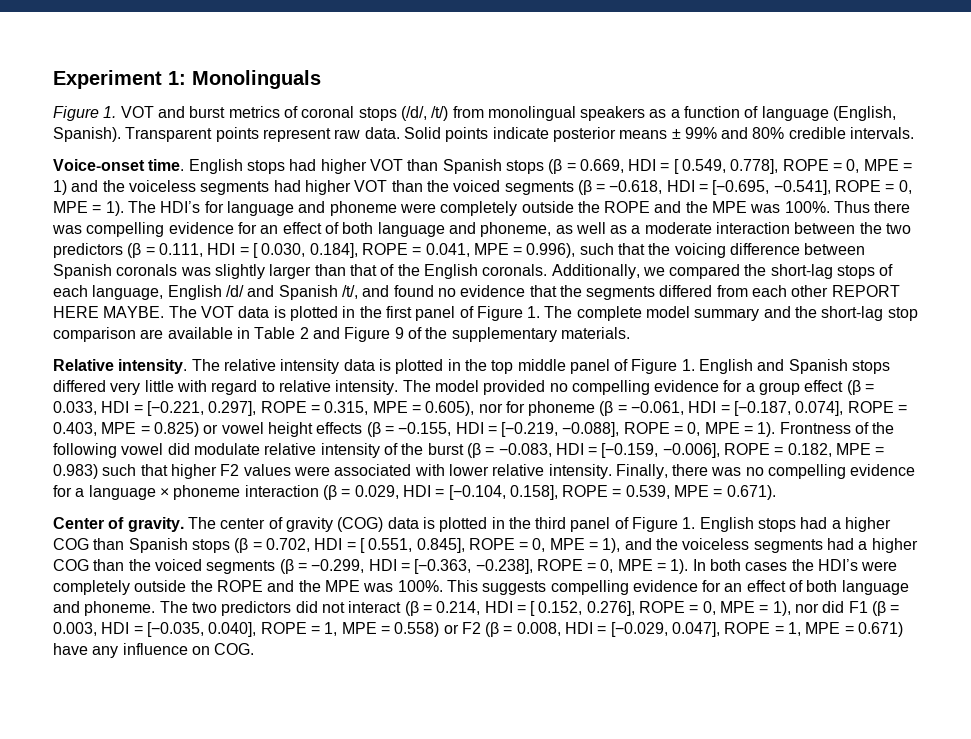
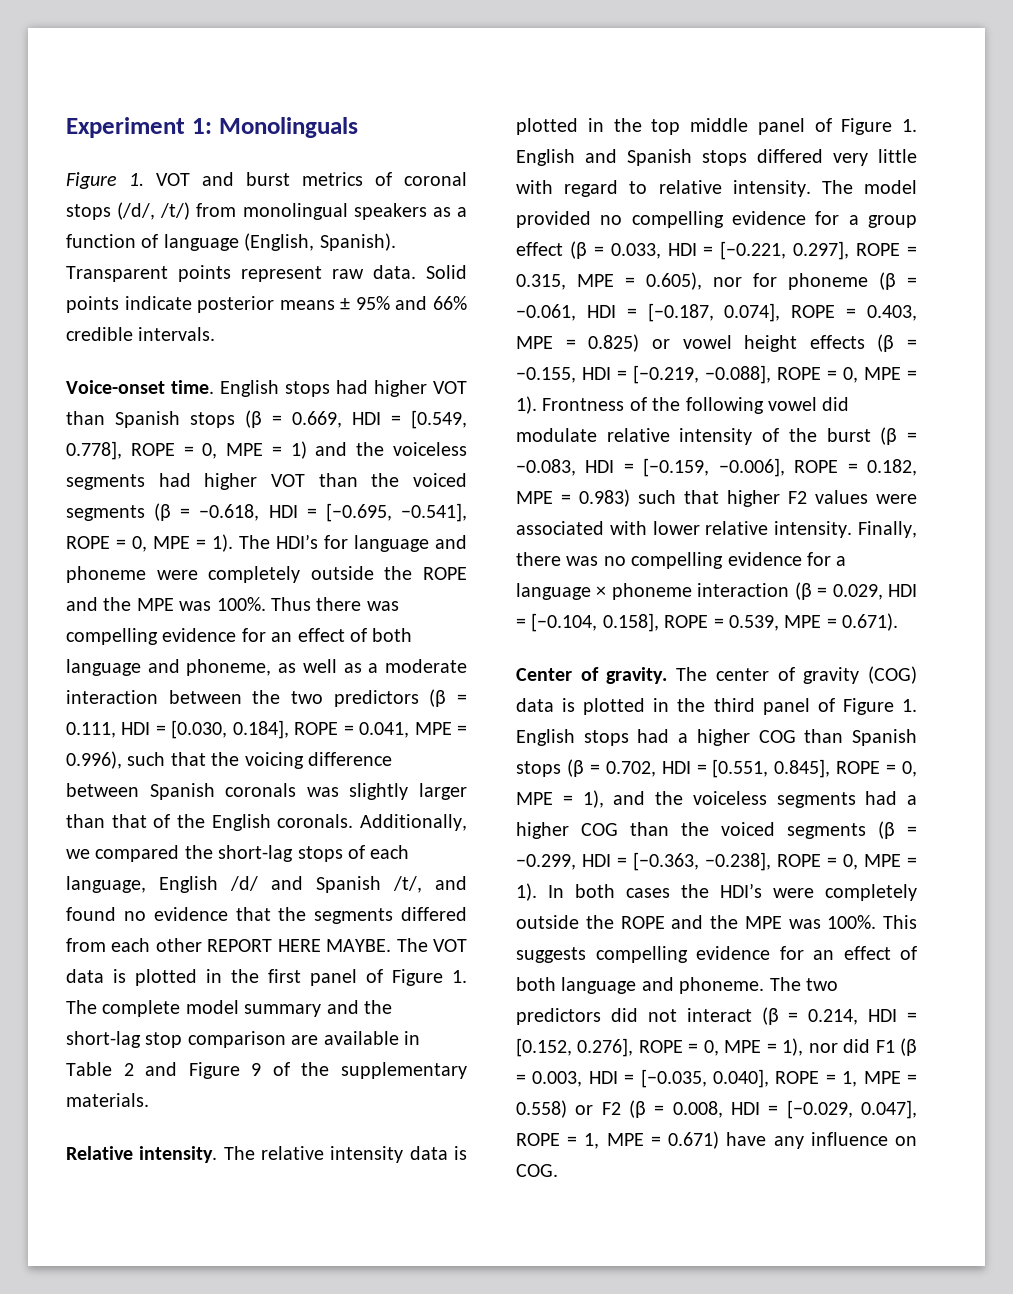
- Solid points indicate posterior means ± 99% and 80% credible intervals.
+ Solid points indicate posterior means ± 95% and 66% credible intervals.
- English stops had higher VOT than Spanish stops (β = 0.669, HDI = [ 0.549, 0.778], ROPE = 0, MPE = 1) and the voiceless segments had higher VOT than the voiced segments (β = −0.618, HDI = [−0.695, −0.541], ROPE = 0, MPE = 1).
+ English stops had higher VOT than Spanish stops (β = 0.669, HDI = [0.549, 0.778], ROPE = 0, MPE = 1) and the voiceless segments had higher VOT than the voiced segments (β = −0.618, HDI = [−0.695, −0.541], ROPE = 0, MPE = 1).
- Thus there was compelling evidence for an effect of both language and phoneme, as well as a moderate interaction between the two predictors (β = 0.111, HDI = [ 0.030, 0.184], ROPE = 0.041, MPE = 0.996), such that the voicing difference between Spanish coronals was slightly larger than that of the English coronals.
+ Thus there was compelling evidence for an effect of both language and phoneme, as well as a moderate interaction between the two predictors (β = 0.111, HDI = [0.030, 0.184], ROPE = 0.041, MPE = 0.996), such that the voicing difference between Spanish coronals was slightly larger than that of the English coronals.
- The center of gravity (COG) data is plotted in the third panel of Figure 1. English stops had a higher COG than Spanish stops (β = 0.702, HDI = [ 0.551, 0.845], ROPE = 0, MPE = 1), and the voiceless segments had a higher COG than the voiced segments (β = −0.299, HDI = [−0.363, −0.238], ROPE = 0, MPE = 1).
+ The center of gravity (COG) data is plotted in the third panel of Figure 1. English stops had a higher COG than Spanish stops (β = 0.702, HDI = [0.551, 0.845], ROPE = 0, MPE = 1), and the voiceless segments had a higher COG than the voiced segments (β = −0.299, HDI = [−0.363, −0.238], ROPE = 0, MPE = 1).
- The two predictors did not interact (β = 0.214, HDI = [ 0.152, 0.276], ROPE = 0, MPE = 1), nor did F1 (β = 0.003, HDI = [−0.035, 0.040], ROPE = 1, MPE = 0.558) or F2 (β = 0.008, HDI = [−0.029, 0.047], ROPE = 1, MPE = 0.671) have any influence on COG.
+ The two predictors did not interact (β = 0.214, HDI = [0.152, 0.276], ROPE = 0, MPE = 1), nor did F1 (β = 0.003, HDI = [−0.035, 0.040], ROPE = 1, MPE = 0.558) or F2 (β = 0.008, HDI = [−0.029, 0.047], ROPE = 1, MPE = 0.671) have any influence on COG.

